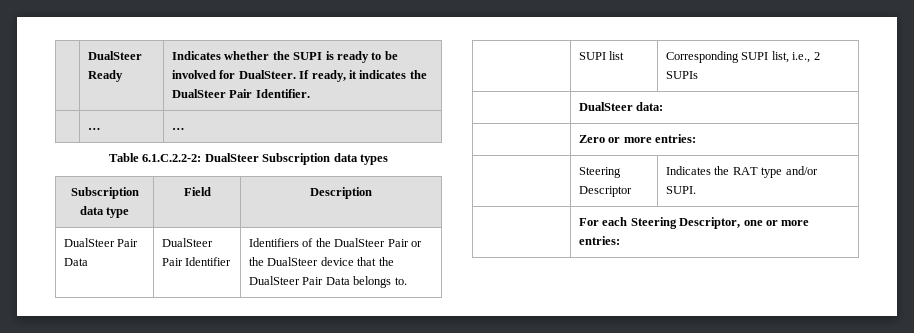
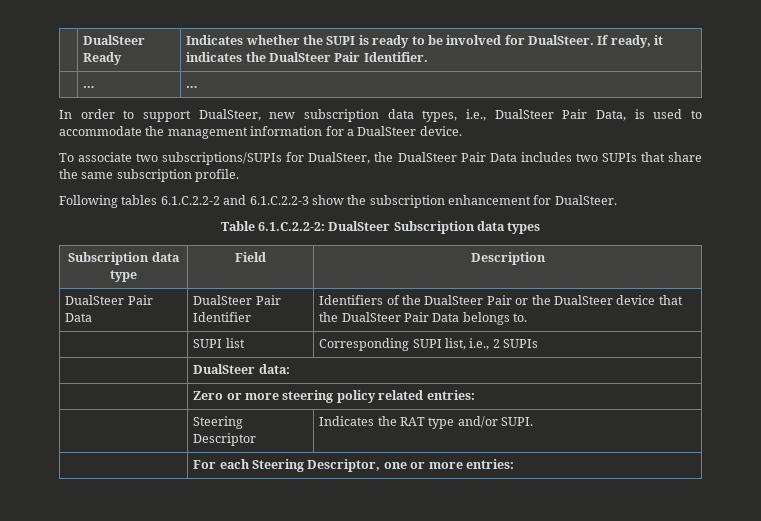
+ In order to support DualSteer, new subscription data types, i.e., DualSteer Pair Data, is used to accommodate the management information for a DualSteer device.
+ To associate two subscriptions/SUPIs for DualSteer, the DualSteer Pair Data includes two SUPIs that share the same subscription profile.
+ Following tables 6.1.C.2.2-2 and 6.1.C.2.2-3 show the subscription enhancement for DualSteer.
- | Zero or more entries:
+ | Zero or more steering policy related entries:

